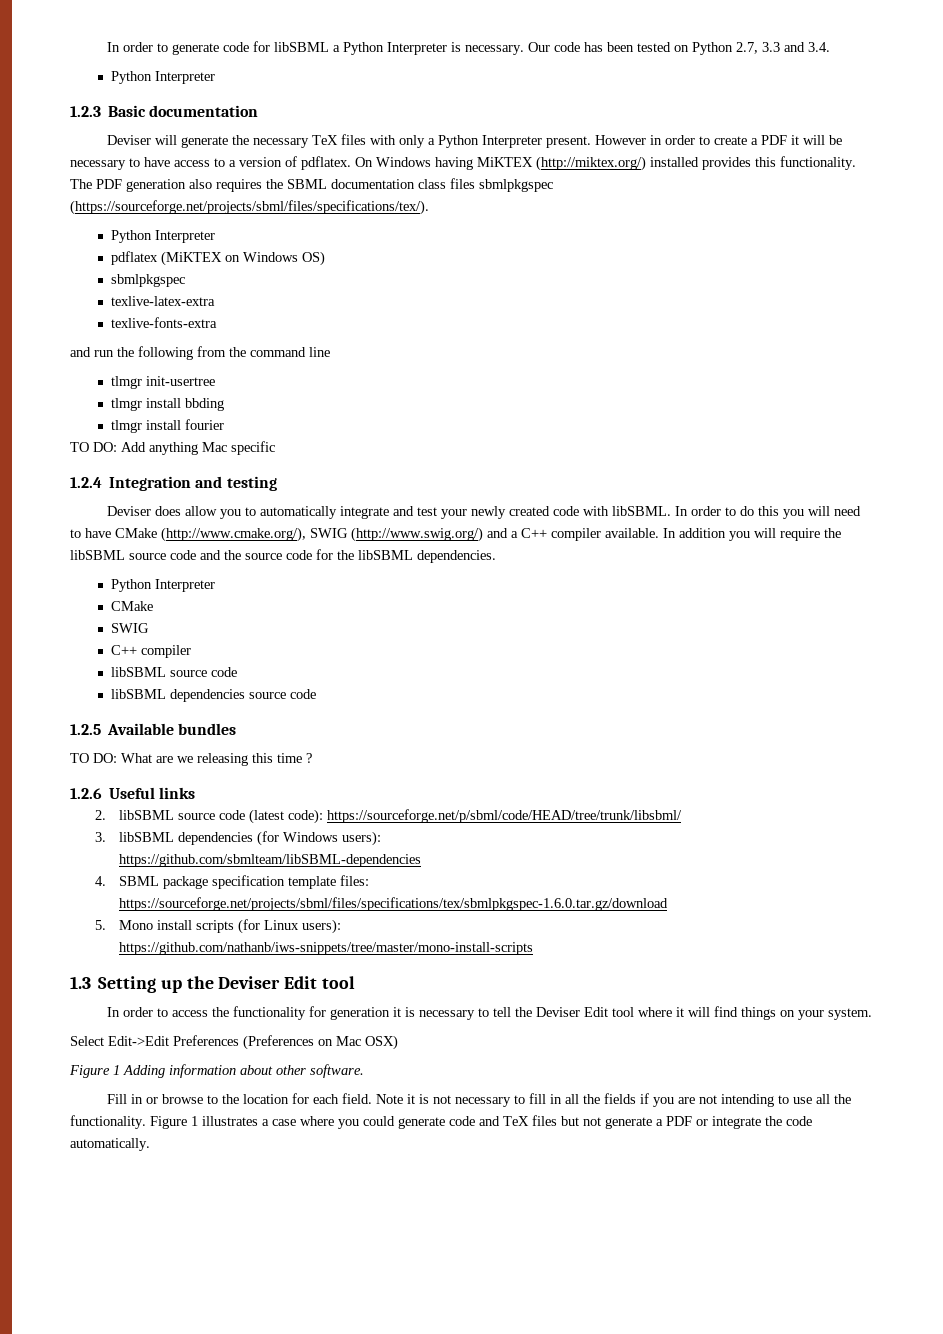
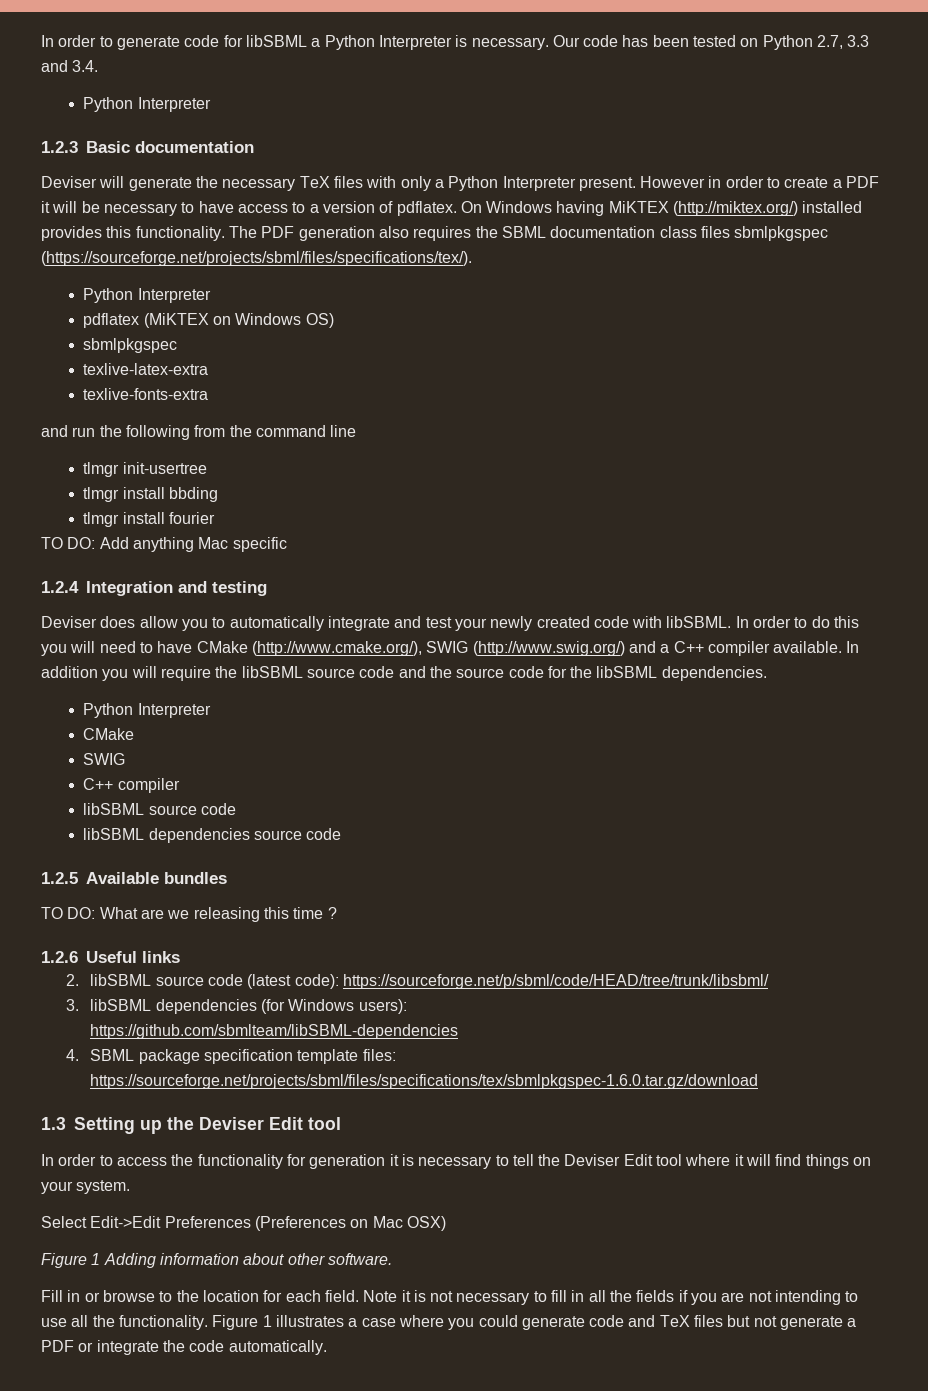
- 5. Mono install scripts (for Linux users):
- https://github.com/nathanb/iws-snippets/tree/master/mono-install-scripts

